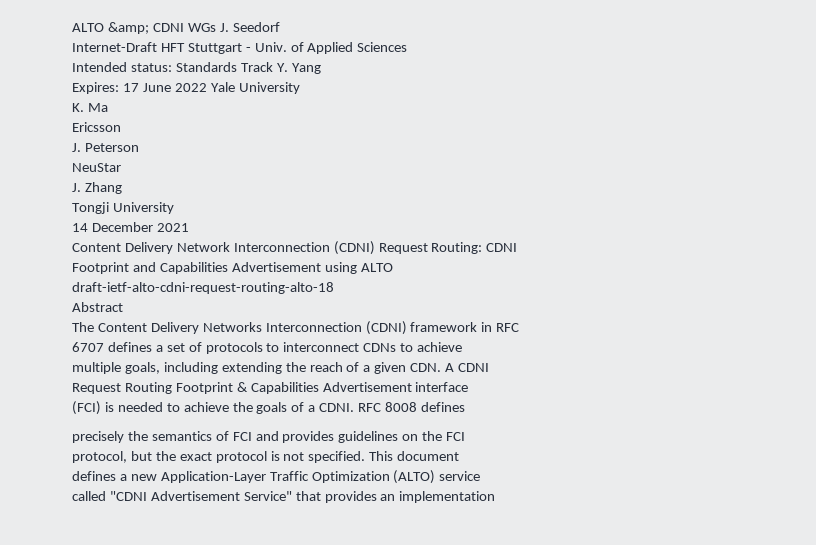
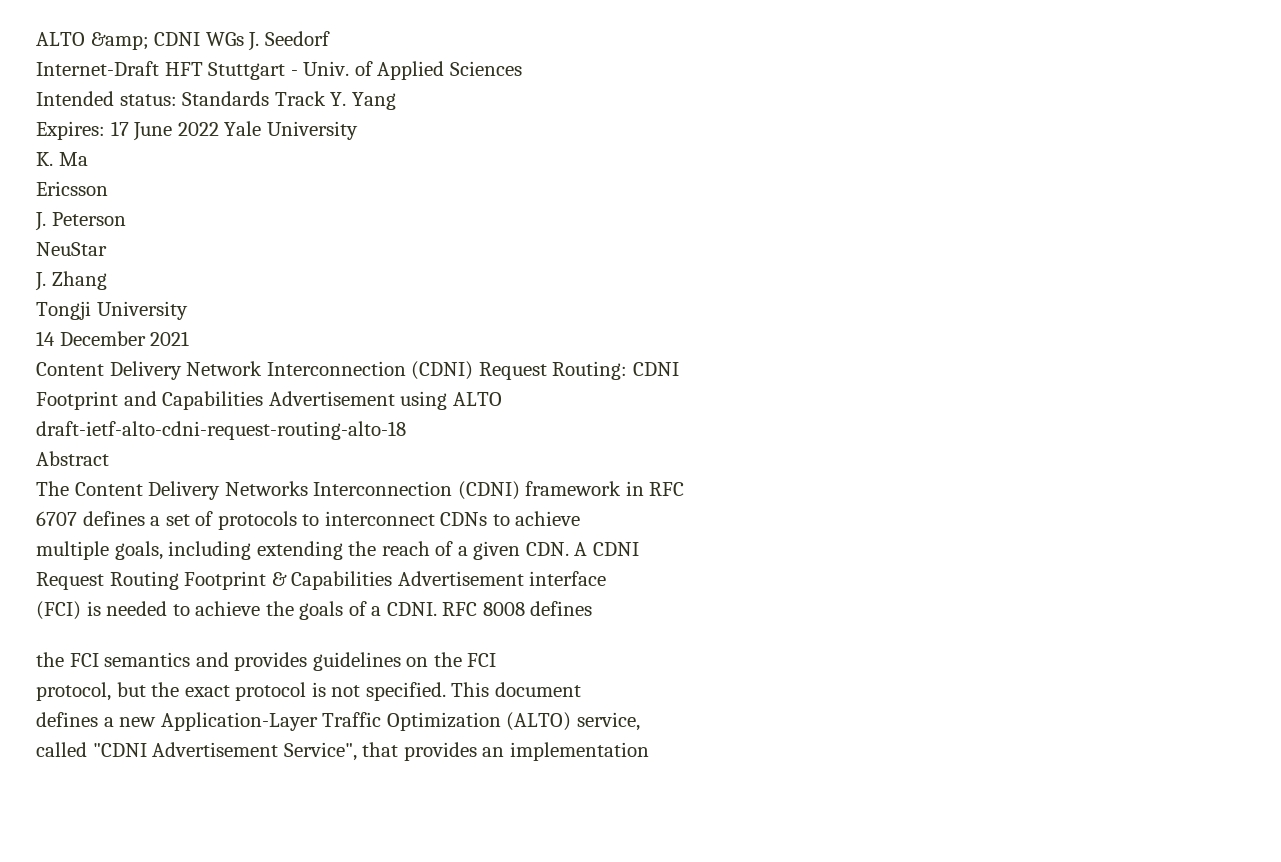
- precisely the semantics of FCI and provides guidelines on the FCI
+ the FCI semantics and provides guidelines on the FCI
- defines a new Application-Layer Traffic Optimization (ALTO) service
+ defines a new Application-Layer Traffic Optimization (ALTO) service,
- called "CDNI Advertisement Service" that provides an implementation
+ called "CDNI Advertisement Service", that provides an implementation

